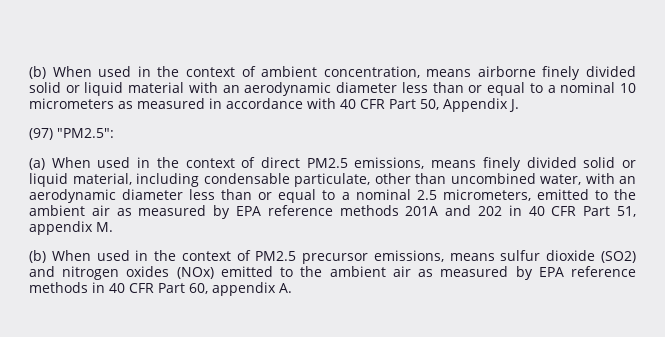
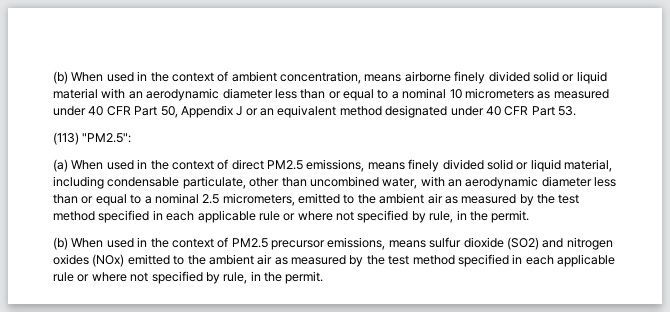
- (b) When used in the context of ambient concentration, means airborne finely divided solid or liquid material with an aerodynamic diameter less than or equal to a nominal 10 micrometers as measured in accordance with 40 CFR Part 50, Appendix J.
- (97) "PM2.5":
+ (b) When used in the context of ambient concentration, means airborne finely divided solid or liquid material with an aerodynamic diameter less than or equal to a nominal 10 micrometers as measured under 40 CFR Part 50, Appendix J or an equivalent method designated under 40 CFR Part 53.
+ (113) "PM2.5":
- (a) When used in the context of direct PM2.5 emissions, means finely divided solid or liquid material, including condensable particulate, other than uncombined water, with an aerodynamic diameter less than or equal to a nominal 2.5 micrometers, emitted to the ambient air as measured by EPA reference methods 201A and 202 in 40 CFR Part 51, appendix M.
+ (a) When used in the context of direct PM2.5 emissions, means finely divided solid or liquid material, including condensable particulate, other than uncombined water, with an aerodynamic diameter less than or equal to a nominal 2.5 micrometers, emitted to the ambient air as measured by the test method specified in each applicable rule or where not specified by rule, in the permit.
- (b) When used in the context of PM2.5 precursor emissions, means sulfur dioxide (SO2) and nitrogen oxides (NOx) emitted to the ambient air as measured by EPA reference methods in 40 CFR Part 60, appendix A.
+ (b) When used in the context of PM2.5 precursor emissions, means sulfur dioxide (SO2) and nitrogen oxides (NOx) emitted to the ambient air as measured by the test method specified in each applicable rule or where not specified by rule, in the permit.

